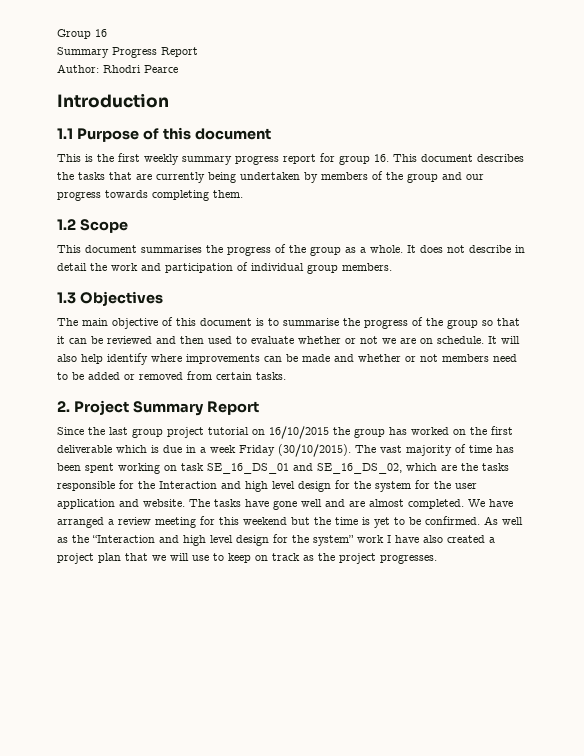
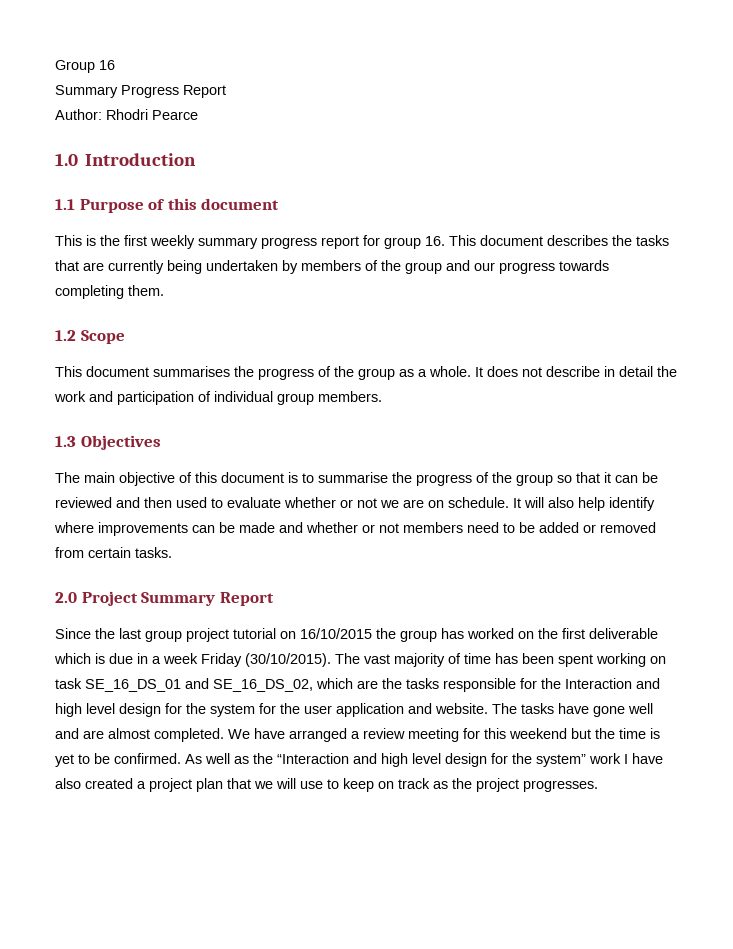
- Introduction
+ 1.0 Introduction
- 2. Project Summary Report
+ 2.0 Project Summary Report

